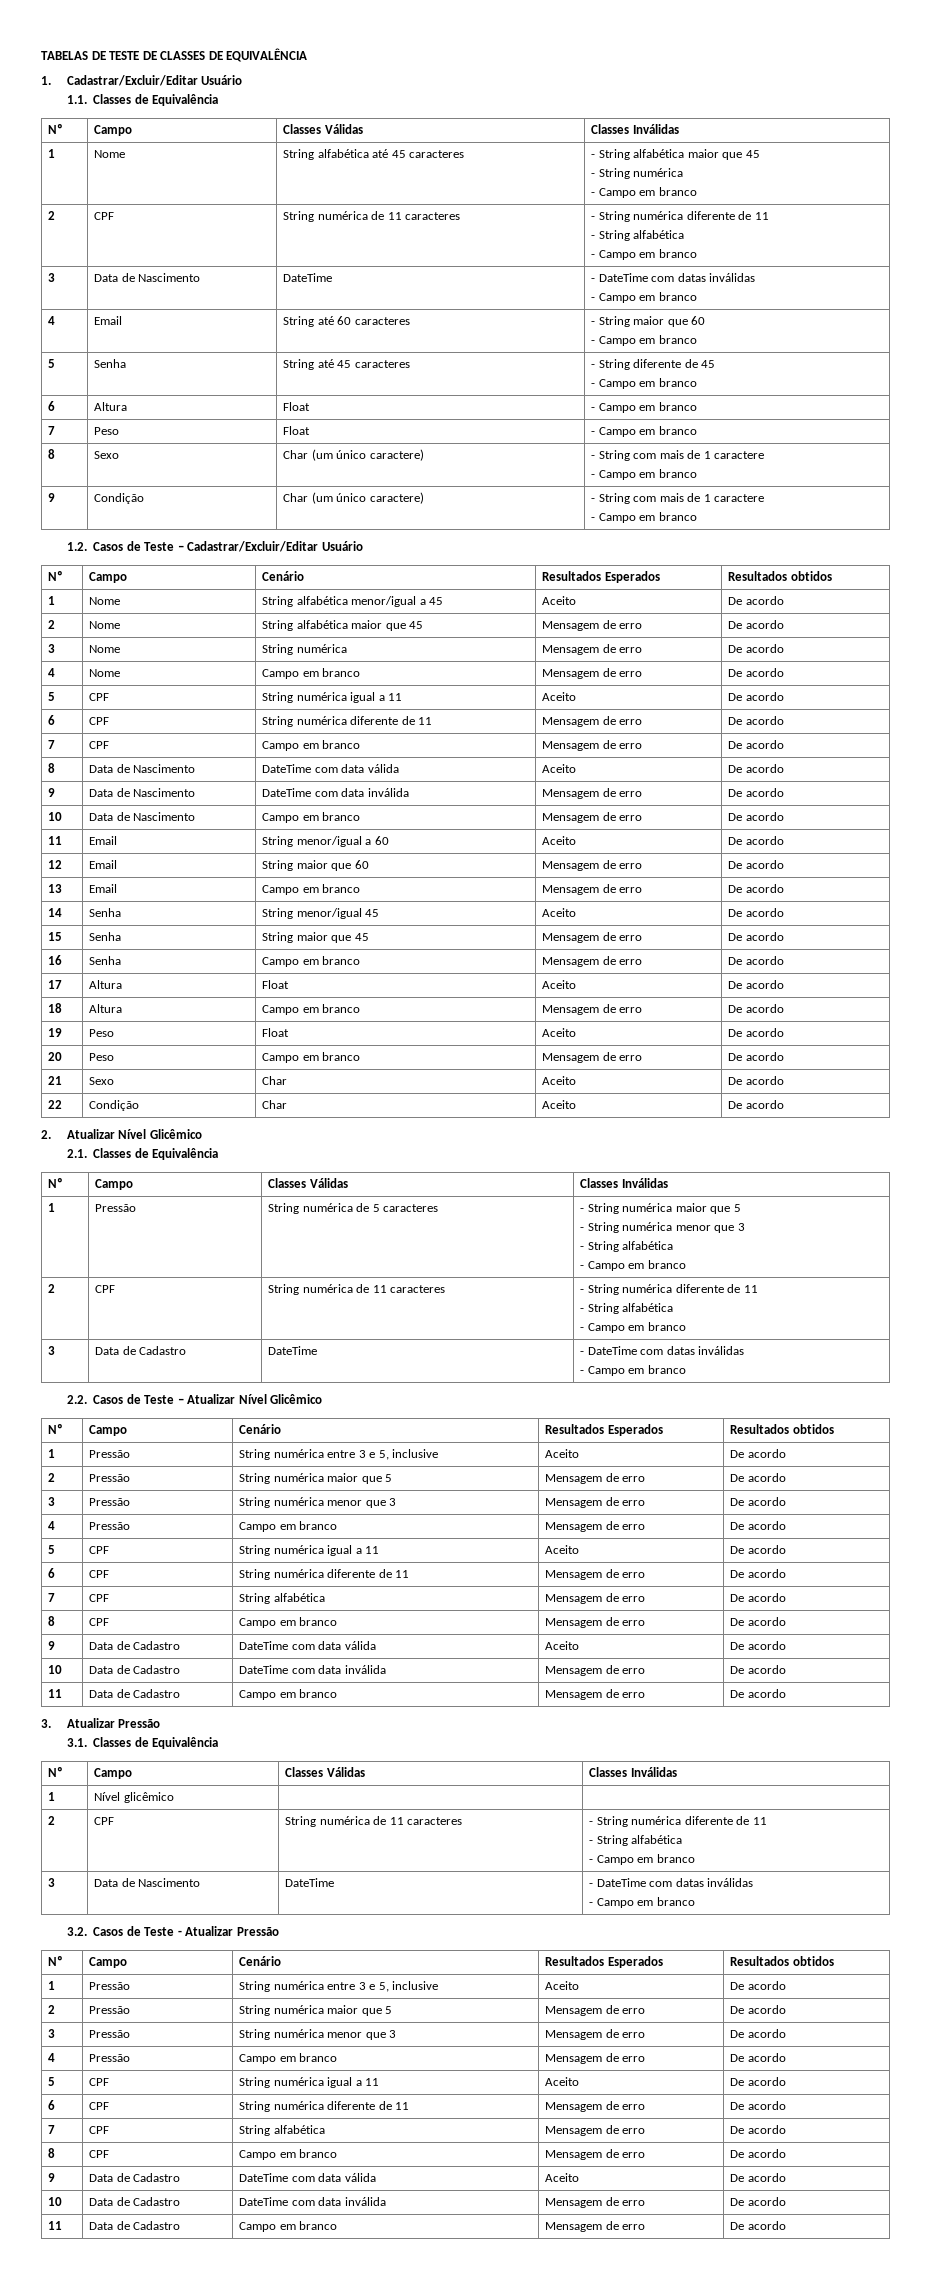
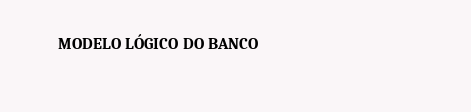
- TABELAS DE TESTE DE CLASSES DE EQUIVALÊNCIA
- 1. Cadastrar/Excluir/Editar Usuário
- 1.1. Classes de Equivalência
- Nº | Campo | Classes Válidas | Classes Inválidas
- 1 | Nome | String alfabética até 45 caracteres | - String alfabética maior que 45
- - String numérica
- - Campo em branco
- 2 | CPF | String numérica de 11 caracteres | - String numérica diferente de 11
- - String alfabética
- - Campo em branco
- 3 | Data de Nascimento | DateTime | - DateTime com datas inválidas
- - Campo em branco
- 4 | Email | String até 60 caracteres | - String maior que 60
- - Campo em branco
- 5 | Senha | String até 45 caracteres | - String diferente de 45
- - Campo em branco
- 6 | Altura | Float | - Campo em branco
- 7 | Peso | Float | - Campo em branco
- 8 | Sexo | Char (um único caractere) | - String com mais de 1 caractere
- - Campo em branco
- 9 | Condição | Char (um único caractere) | - String com mais de 1 caractere
- - Campo em branco
- 1.2. Casos de Teste – Cadastrar/Excluir/Editar Usuário
- Nº | Campo | Cenário | Resultados Esperados | Resultados obtidos
- 1 | Nome | String alfabética menor/igual a 45 | Aceito | De acordo
- 2 | Nome | String alfabética maior que 45 | Mensagem de erro | De acordo
- 3 | Nome | String numérica | Mensagem de erro | De acordo
- 4 | Nome | Campo em branco | Mensagem de erro | De acordo
- 5 | CPF | String numérica igual a 11 | Aceito | De acordo
- 6 | CPF | String numérica diferente de 11 | Mensagem de erro | De acordo
- 7 | CPF | Campo em branco | Mensagem de erro | De acordo
- 8 | Data de Nascimento | DateTime com data válida | Aceito | De acordo
- 9 | Data de Nascimento | DateTime com data inválida | Mensagem de erro | De acordo
- 10 | Data de Nascimento | Campo em branco | Mensagem de erro | De acordo
- 11 | Email | String menor/igual a 60 | Aceito | De acordo
- 12 | Email | String maior que 60 | Mensagem de erro | De acordo
- 13 | Email | Campo em branco | Mensagem de erro | De acordo
- 14 | Senha | String menor/igual 45 | Aceito | De acordo
- 15 | Senha | String maior que 45 | Mensagem de erro | De acordo
- 16 | Senha | Campo em branco | Mensagem de erro | De acordo
- 17 | Altura | Float | Aceito | De acordo
- 18 | Altura | Campo em branco | Mensagem de erro | De acordo
- 19 | Peso | Float | Aceito | De acordo
- 20 | Peso | Campo em branco | Mensagem de erro | De acordo
- 21 | Sexo | Char | Aceito | De acordo
- 22 | Condição | Char | Aceito | De acordo
- 2. Atualizar Nível Glicêmico
- 2.1. Classes de Equivalência
- Nº | Campo | Classes Válidas | Classes Inválidas
- 1 | Pressão | String numérica de 5 caracteres | - String numérica maior que 5
- - String numérica menor que 3
- - String alfabética
- - Campo em branco
- 2 | CPF | String numérica de 11 caracteres | - String numérica diferente de 11
- - String alfabética
- - Campo em branco
- 3 | Data de Cadastro | DateTime | - DateTime com datas inválidas
- - Campo em branco
- 2.2. Casos de Teste – Atualizar Nível Glicêmico
- Nº | Campo | Cenário | Resultados Esperados | Resultados obtidos
- 1 | Pressão | String numérica entre 3 e 5, inclusive | Aceito | De acordo
- 2 | Pressão | String numérica maior que 5 | Mensagem de erro | De acordo
- 3 | Pressão | String numérica menor que 3 | Mensagem de erro | De acordo
- 4 | Pressão | Campo em branco | Mensagem de erro | De acordo
- 5 | CPF | String numérica igual a 11 | Aceito | De acordo
- 6 | CPF | String numérica diferente de 11 | Mensagem de erro | De acordo
- 7 | CPF | String alfabética | Mensagem de erro | De acordo
- 8 | CPF | Campo em branco | Mensagem de erro | De acordo
- 9 | Data de Cadastro | DateTime com data válida | Aceito | De acordo
- 10 | Data de Cadastro | DateTime com data inválida | Mensagem de erro | De acordo
- 11 | Data de Cadastro | Campo em branco | Mensagem de erro | De acordo
- 3. Atualizar Pressão
- 3.1. Classes de Equivalência
- Nº | Campo | Classes Válidas | Classes Inválidas
- 1 | Nível glicêmico | |
- 2 | CPF | String numérica de 11 caracteres | - String numérica diferente de 11
- - String alfabética
- - Campo em branco
- 3 | Data de Nascimento | DateTime | - DateTime com datas inválidas
- - Campo em branco
- 3.2. Casos de Teste - Atualizar Pressão
- Nº | Campo | Cenário | Resultados Esperados | Resultados obtidos
- 1 | Pressão | String numérica entre 3 e 5, inclusive | Aceito | De acordo
- 2 | Pressão | String numérica maior que 5 | Mensagem de erro | De acordo
- 3 | Pressão | String numérica menor que 3 | Mensagem de erro | De acordo
- 4 | Pressão | Campo em branco | Mensagem de erro | De acordo
- 5 | CPF | String numérica igual a 11 | Aceito | De acordo
- 6 | CPF | String numérica diferente de 11 | Mensagem de erro | De acordo
- 7 | CPF | String alfabética | Mensagem de erro | De acordo
- 8 | CPF | Campo em branco | Mensagem de erro | De acordo
- 9 | Data de Cadastro | DateTime com data válida | Aceito | De acordo
- 10 | Data de Cadastro | DateTime com data inválida | Mensagem de erro | De acordo
- 11 | Data de Cadastro | Campo em branco | Mensagem de erro | De acordo
+ MODELO LÓGICO DO BANCO

